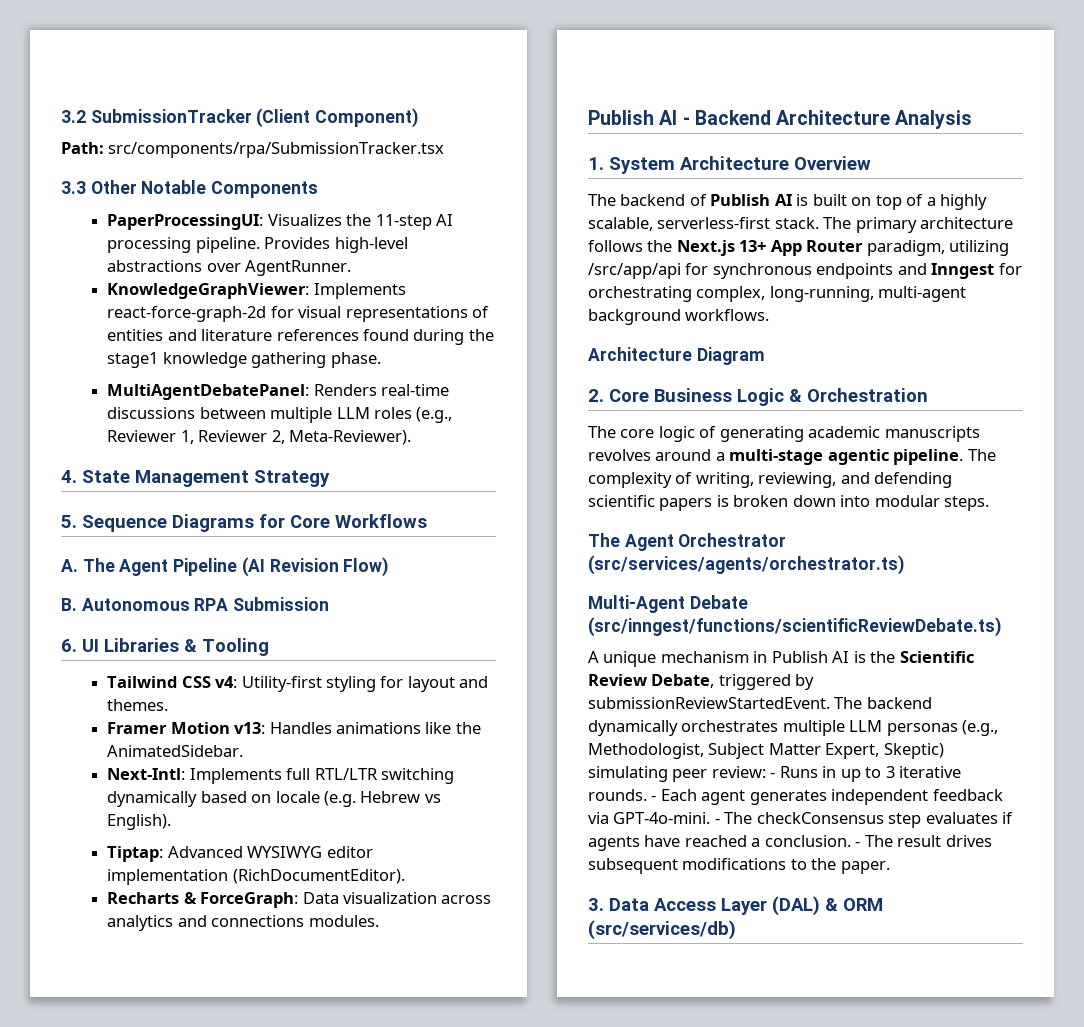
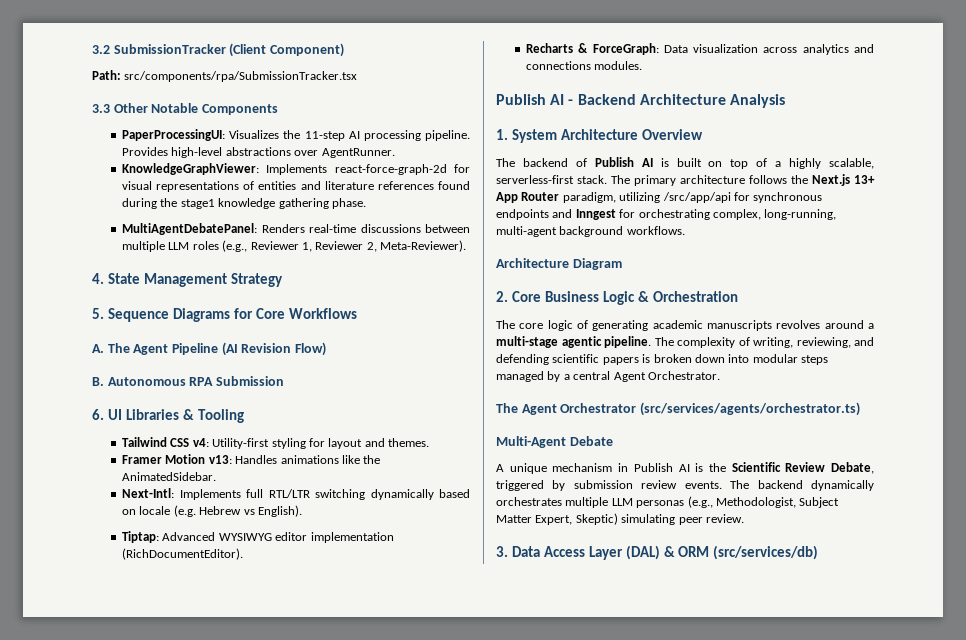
- The complexity of writing, reviewing, and defending scientific papers is broken down into modular steps.
+ The complexity of writing, reviewing, and defending scientific papers is broken down into modular steps managed by a central Agent Orchestrator.
- Multi-Agent Debate (src/inngest/functions/scientificReviewDebate.ts)
+ Multi-Agent Debate
- A unique mechanism in Publish AI is the Scientific Review Debate, triggered by submissionReviewStartedEvent.
+ A unique mechanism in Publish AI is the Scientific Review Debate, triggered by submission review events.
- The backend dynamically orchestrates multiple LLM personas (e.g., Methodologist, Subject Matter Expert, Skeptic) simulating peer review: - Runs in up to 3 iterative rounds. - Each agent generates independent feedback via GPT-4o-mini. - The checkConsensus step evaluates if agents have reached a conclusion. - The result drives subsequent modifications to the paper.
+ The backend dynamically orchestrates multiple LLM personas (e.g., Methodologist, Subject Matter Expert, Skeptic) simulating peer review.

